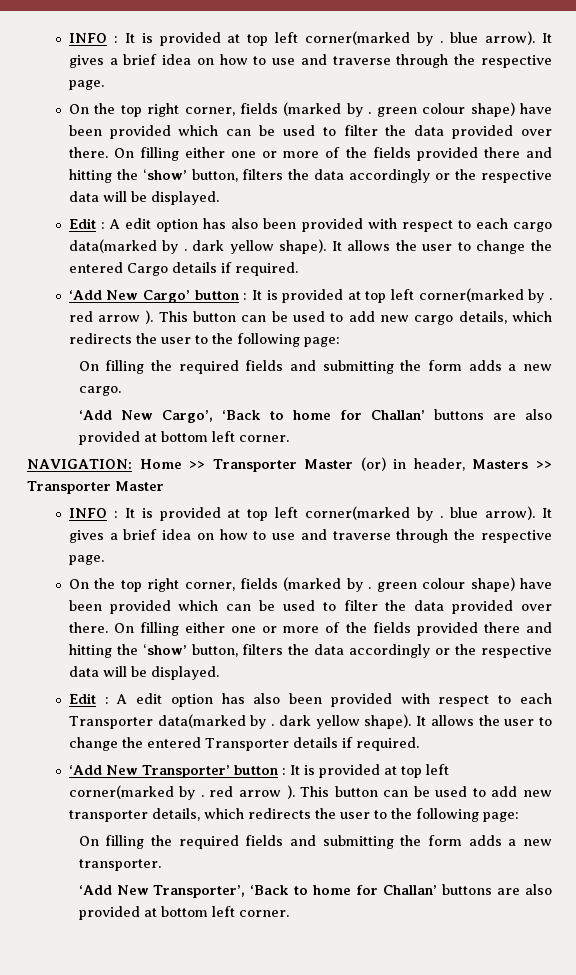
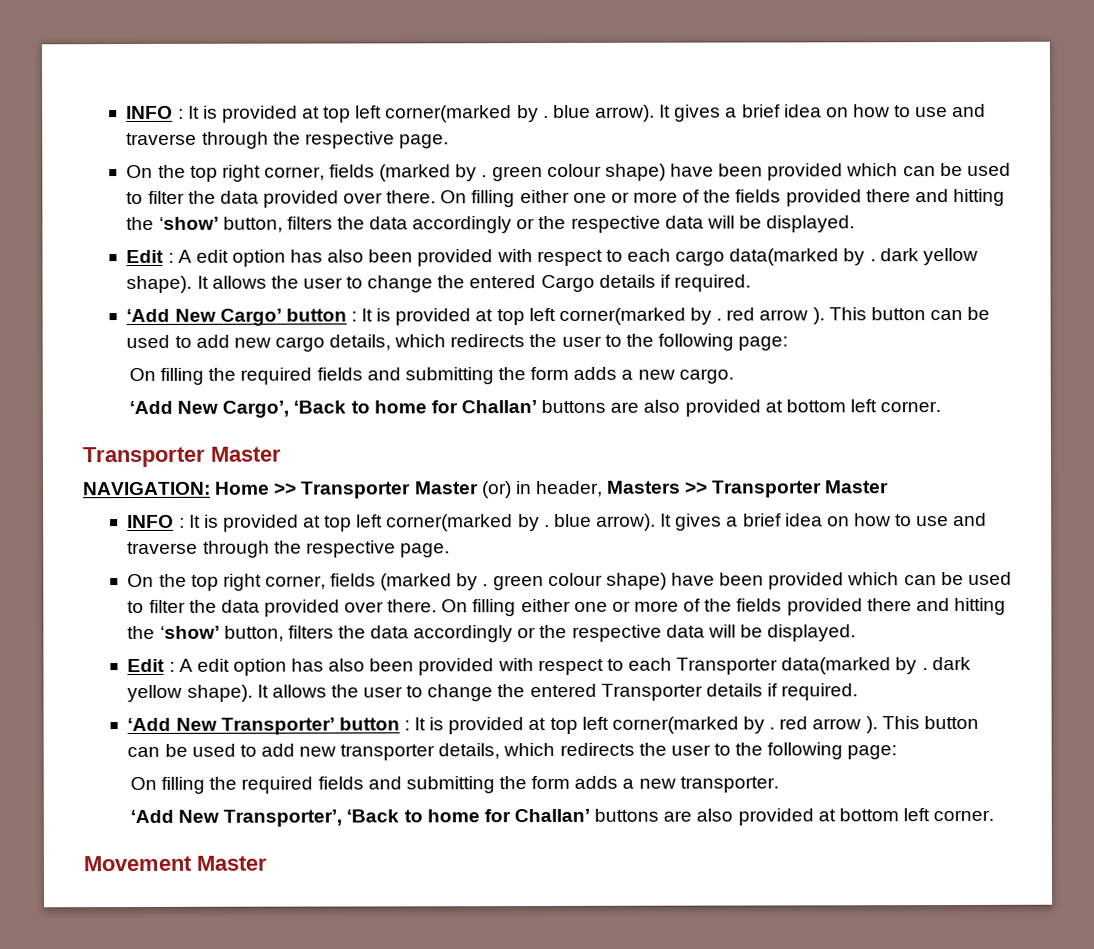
  ‘Add New Cargo’, ‘Back to home for Challan’ buttons are also provided at bottom left corner.
+ Transporter Master
+ Movement Master

